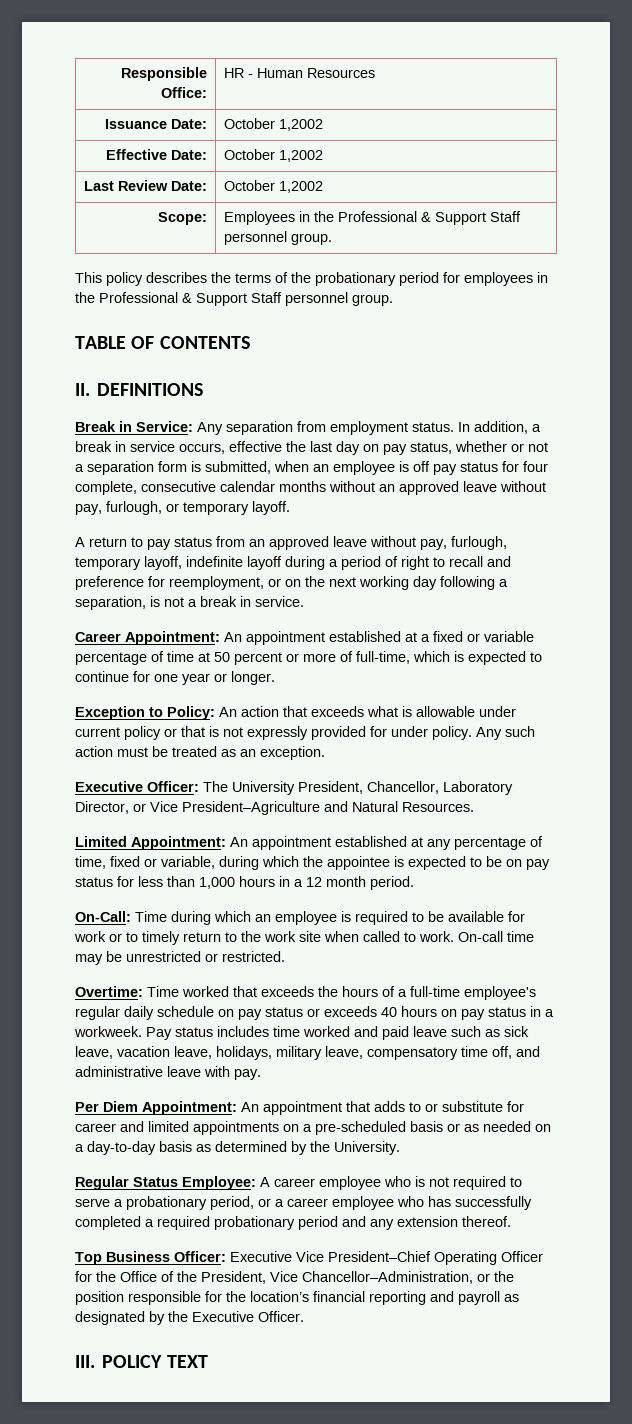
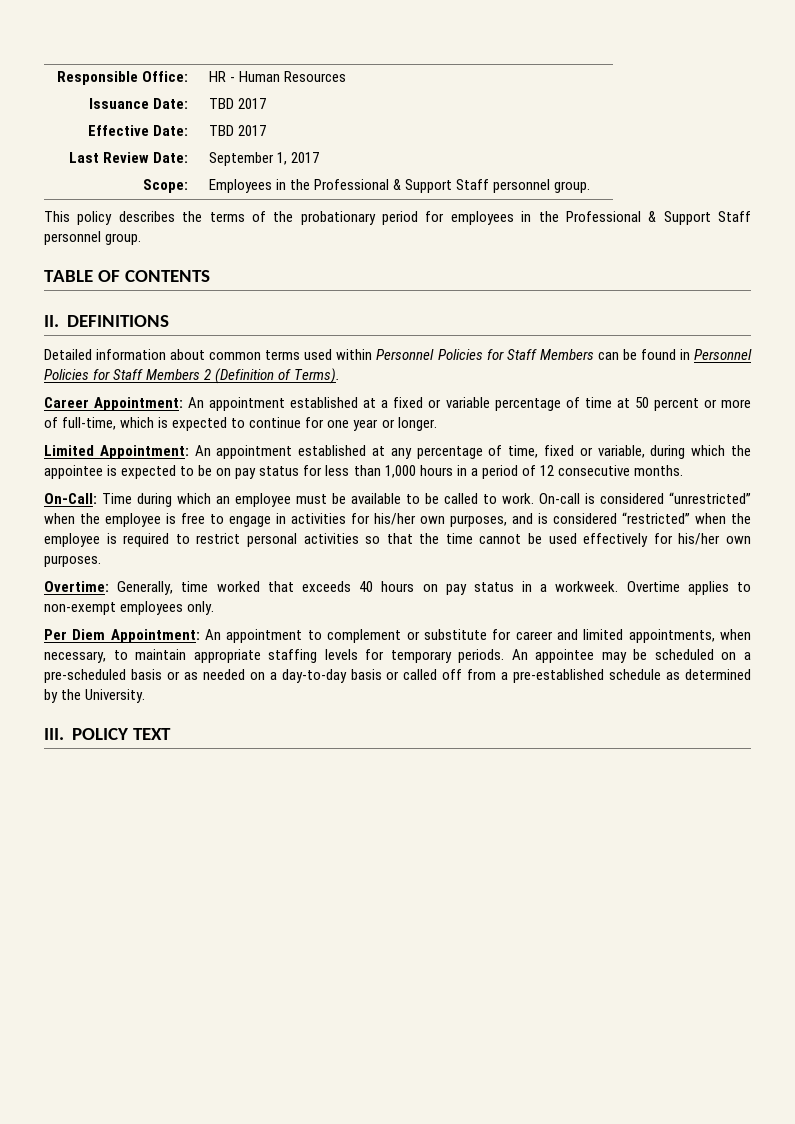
- Issuance Date: | October 1,2002
+ Issuance Date: | TBD 2017
- Effective Date: | October 1,2002
+ Effective Date: | TBD 2017
- Last Review Date: | October 1,2002
+ Last Review Date: | September 1, 2017
- Break in Service: Any separation from employment status. In addition, a break in service occurs, effective the last day on pay status, whether or not a separation form is submitted, when an employee is off pay status for four complete, consecutive calendar months without an approved leave without pay, furlough, or temporary layoff.
- A return to pay status from an approved leave without pay, furlough, temporary layoff, indefinite layoff during a period of right to recall and preference for reemployment, or on the next working day following a separation, is not a break in service.
+ Detailed information about common terms used within Personnel Policies for Staff Members can be found in Personnel Policies for Staff Members 2 (Definition of Terms).
- Exception to Policy: An action that exceeds what is allowable under current policy or that is not expressly provided for under policy. Any such action must be treated as an exception.
- Executive Officer: The University President, Chancellor, Laboratory Director, or Vice President–Agriculture and Natural Resources.
- Limited Appointment: An appointment established at any percentage of time, fixed or variable, during which the appointee is expected to be on pay status for less than 1,000 hours in a 12 month period.
+ Limited Appointment: An appointment established at any percentage of time, fixed or variable, during which the appointee is expected to be on pay status for less than 1,000 hours in a period of 12 consecutive months.
- On-Call: Time during which an employee is required to be available for work or to timely return to the work site when called to work. On-call time may be unrestricted or restricted.
+ On-Call: Time during which an employee must be available to be called to work. On-call is considered “unrestricted” when the employee is free to engage in activities for his/her own purposes, and is considered “restricted” when the employee is required to restrict personal activities so that the time cannot be used effectively for his/her own purposes.
- Overtime: Time worked that exceeds the hours of a full-time employee's regular daily schedule on pay status or exceeds 40 hours on pay status in a workweek.
+ Overtime: Generally, time worked that exceeds 40 hours on pay status in a workweek.
- Pay status includes time worked and paid leave such as sick leave, vacation leave, holidays, military leave, compensatory time off, and administrative leave with pay.
+ Overtime applies to non-exempt employees only.
- Per Diem Appointment: An appointment that adds to or substitute for career and limited appointments on a pre-scheduled basis or as needed on a day-to-day basis as determined by the University.
+ Per Diem Appointment: An appointment to complement or substitute for career and limited appointments, when necessary, to maintain appropriate staffing levels for temporary periods. An appointee may be scheduled on a pre-scheduled basis or as needed on a day-to-day basis or called off from a pre-established schedule as determined by the University.
- Regular Status Employee: A career employee who is not required to serve a probationary period, or a career employee who has successfully completed a required probationary period and any extension thereof.
- Top Business Officer: Executive Vice President–Chief Operating Officer for the Office of the President, Vice Chancellor–Administration, or the position responsible for the location’s financial reporting and payroll as designated by the Executive Officer.

